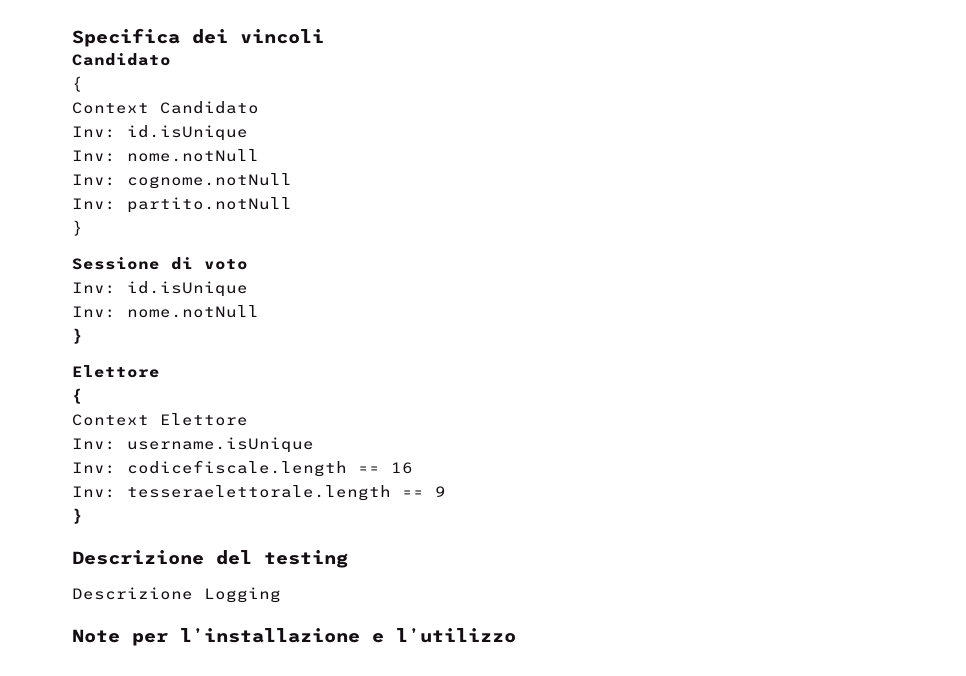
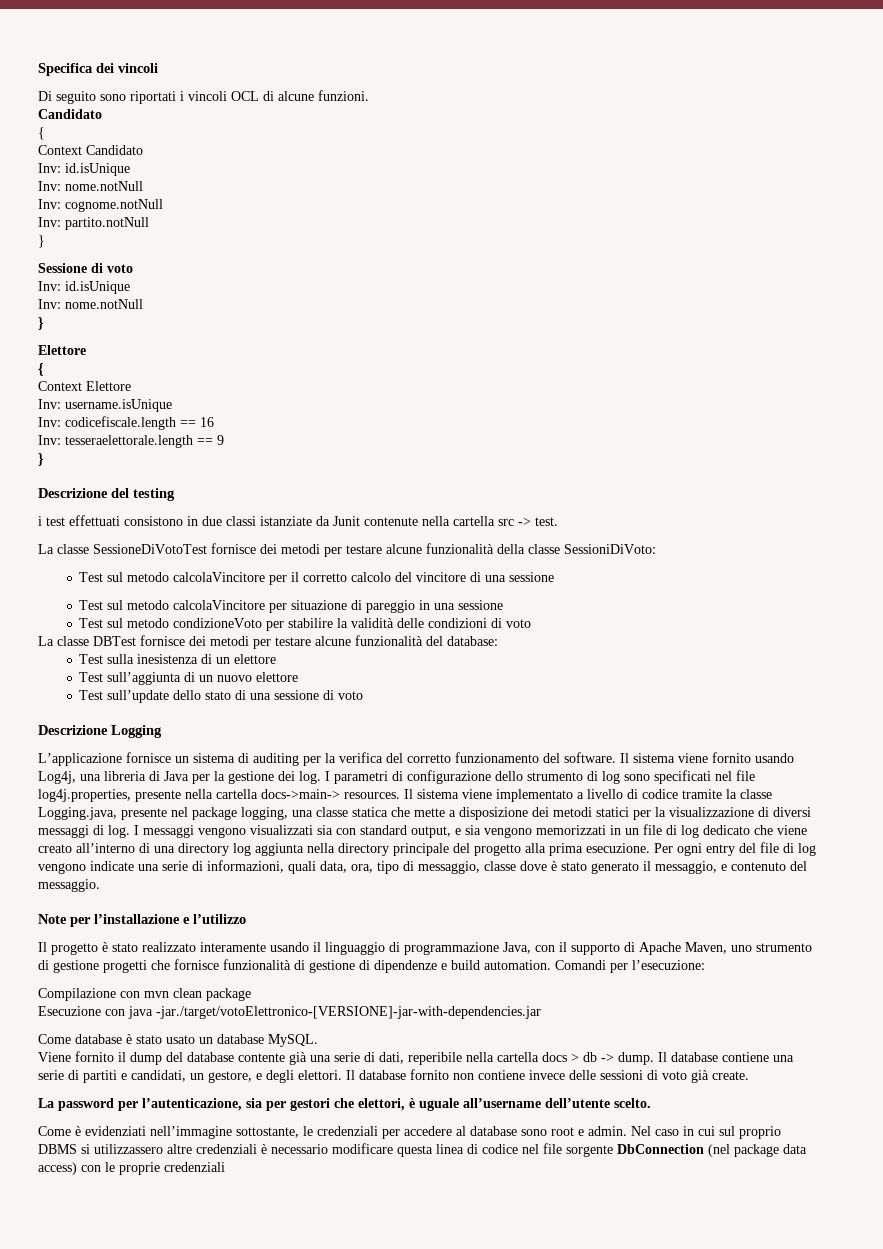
+ Di seguito sono riportati i vincoli OCL di alcune funzioni.
+ i test effettuati consistono in due classi istanziate da Junit contenute nella cartella src -> test.
+ La classe SessioneDiVotoTest fornisce dei metodi per testare alcune funzionalità della classe SessioniDiVoto:
+ Test sul metodo calcolaVincitore per il corretto calcolo del vincitore di una sessione
+ Test sul metodo calcolaVincitore per situazione di pareggio in una sessione
+ Test sul metodo condizioneVoto per stabilire la validità delle condizioni di voto
+ La classe DBTest fornisce dei metodi per testare alcune funzionalità del database:
+ Test sulla inesistenza di un elettore
+ Test sull’aggiunta di un nuovo elettore
+ Test sull’update dello stato di una sessione di voto
  Descrizione Logging
+ L’applicazione fornisce un sistema di auditing per la verifica del corretto funzionamento del software. Il sistema viene fornito usando Log4j, una libreria di Java per la gestione dei log. I parametri di configurazione dello strumento di log sono specificati nel file log4j.properties, presente nella cartella docs->main-> resources. Il sistema viene implementato a livello di codice tramite la classe Logging.java, presente nel package logging, una classe statica che mette a disposizione dei metodi statici per la visualizzazione di diversi messaggi di log. I messaggi vengono visualizzati sia con standard output, e sia vengono memorizzati in un file di log dedicato che viene creato all’interno di una directory log aggiunta nella directory principale del progetto alla prima esecuzione. Per ogni entry del file di log vengono indicate una serie di informazioni, quali data, ora, tipo di messaggio, classe dove è stato generato il messaggio, e contenuto del messaggio.
+ Il progetto è stato realizzato interamente usando il linguaggio di programmazione Java, con il supporto di Apache Maven, uno strumento di gestione progetti che fornisce funzionalità di gestione di dipendenze e build automation. Comandi per l’esecuzione:
+ Compilazione con mvn clean package
+ Esecuzione con java -jar./target/votoElettronico-[VERSIONE]-jar-with-dependencies.jar
+ Come database è stato usato un database MySQL.
+ Viene fornito il dump del database contente già una serie di dati, reperibile nella cartella docs > db -> dump. Il database contiene una serie di partiti e candidati, un gestore, e degli elettori. Il database fornito non contiene invece delle sessioni di voto già create.
+ La password per l’autenticazione, sia per gestori che elettori, è uguale all’username dell’utente scelto.
+ Come è evidenziati nell’immagine sottostante, le credenziali per accedere al database sono root e admin. Nel caso in cui sul proprio DBMS si utilizzassero altre credenziali è necessario modificare questa linea di codice nel file sorgente DbConnection (nel package data access) con le proprie credenziali

